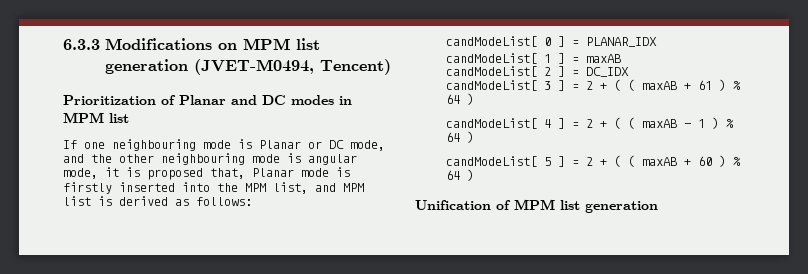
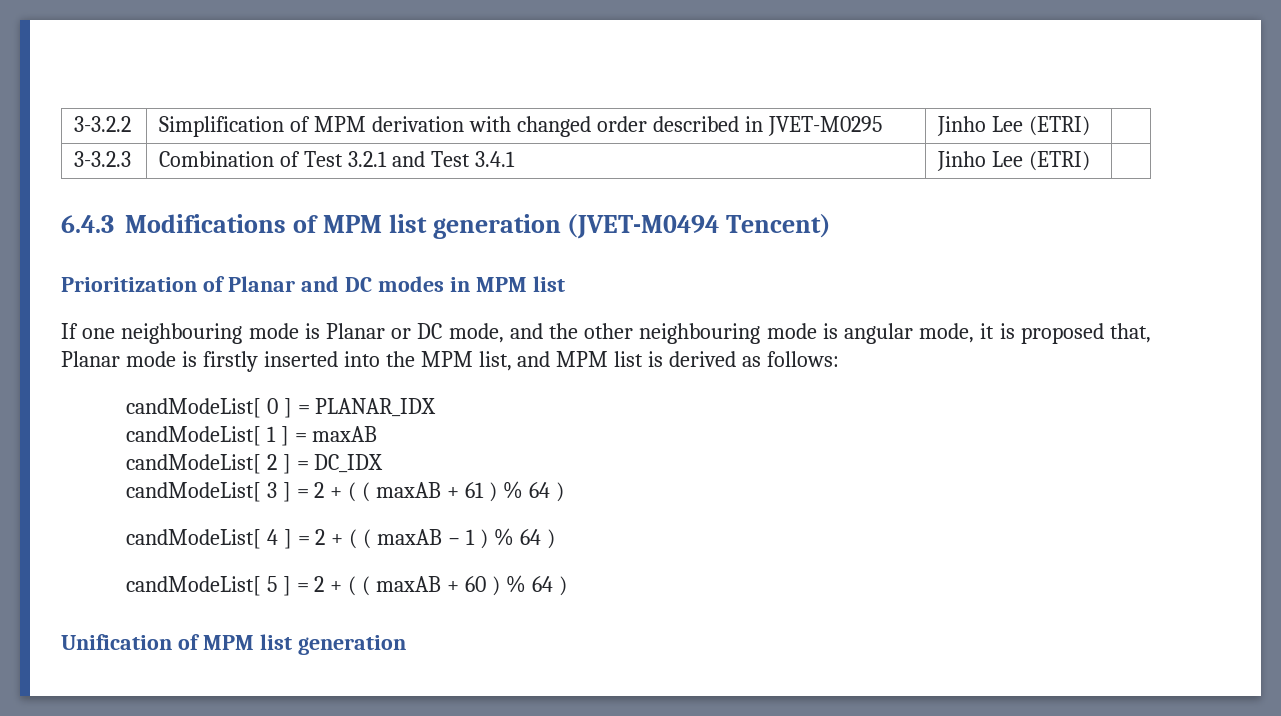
- 6.3.3 Modifications on MPM list generation (JVET-M0494, Tencent)
+ 3-3.2.2 | Simplification of MPM derivation with changed order described in JVET-M0295 | Jinho Lee (ETRI) |
+ 3-3.2.3 | Combination of Test 3.2.1 and Test 3.4.1 | Jinho Lee (ETRI) |
+ 6.4.3 Modifications of MPM list generation (JVET-M0494 Tencent)

